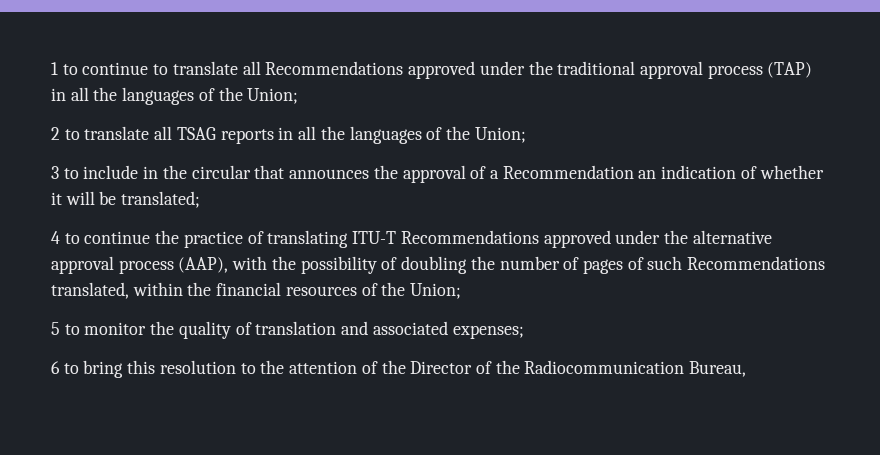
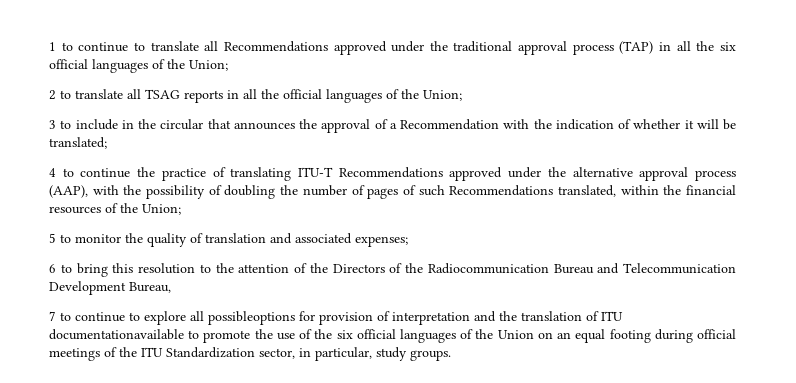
- 1 to continue to translate all Recommendations approved under the traditional approval process (TAP) in all the languages of the Union;
+ 1 to continue to translate all Recommendations approved under the traditional approval process (TAP) in all the six official languages of the Union;
- 2 to translate all TSAG reports in all the languages of the Union;
+ 2 to translate all TSAG reports in all the official languages of the Union;
- 3 to include in the circular that announces the approval of a Recommendation an indication of whether it will be translated;
+ 3 to include in the circular that announces the approval of a Recommendation with the indication of whether it will be translated;
- 6 to bring this resolution to the attention of the Director of the Radiocommunication Bureau,
+ 6 to bring this resolution to the attention of the Directors of the Radiocommunication Bureau and Telecommunication Development Bureau,
+ 7 to continue to explore all possibleoptions for provision of interpretation and the translation of ITU documentationavailable to promote the use of the six official languages of the Union on an equal footing during official meetings of the ITU Standardization sector, in particular, study groups.

